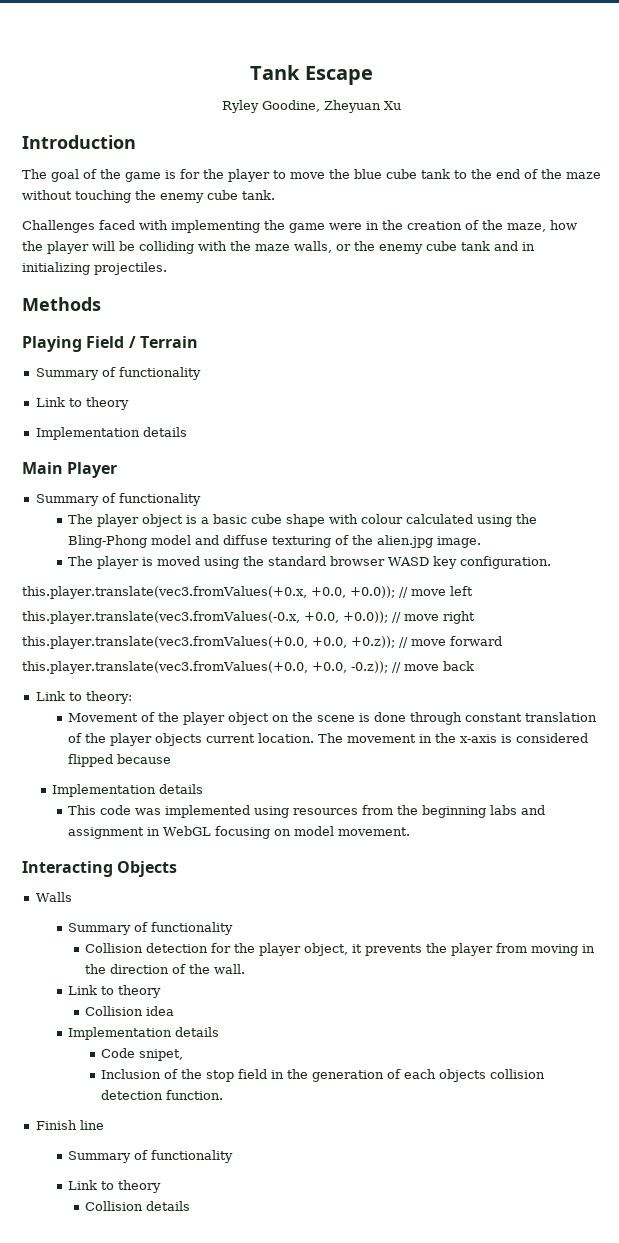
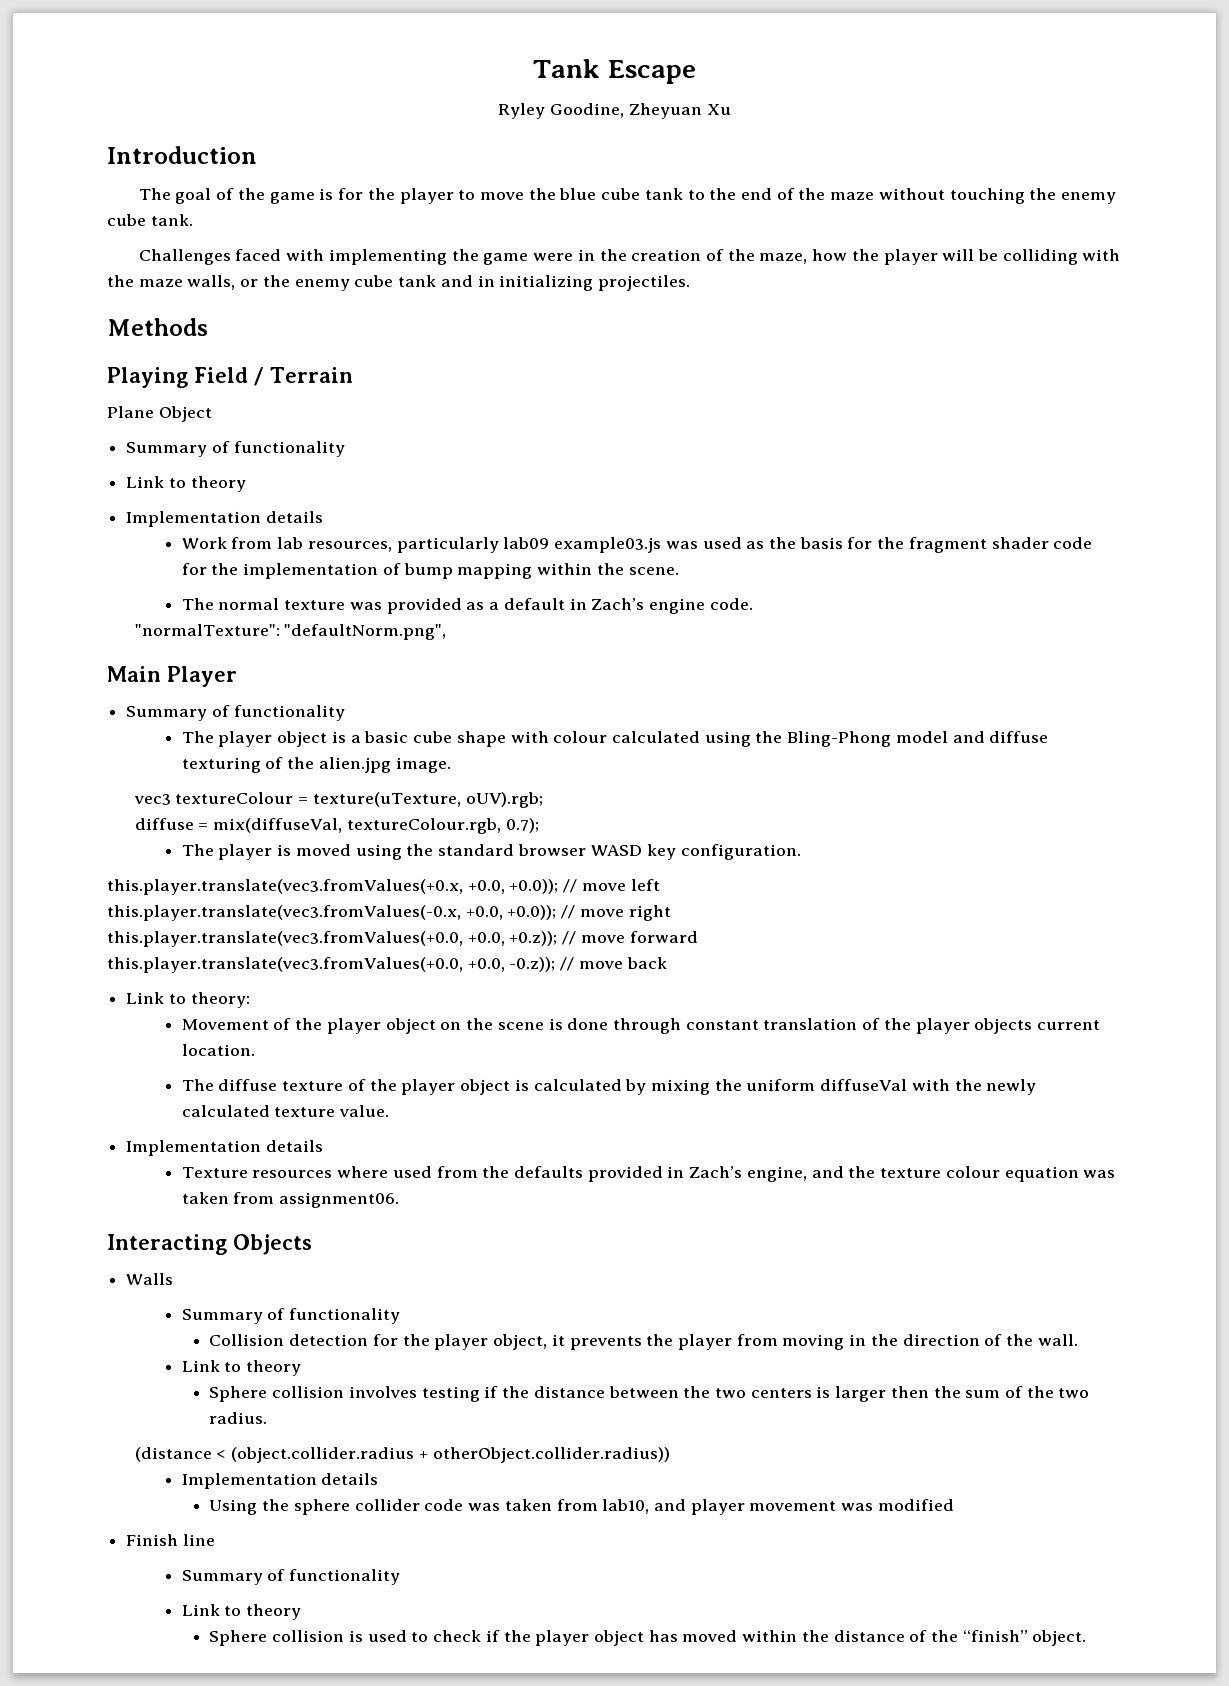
+ Plane Object
+ Work from lab resources, particularly lab09 example03.js was used as the basis for the fragment shader code for the implementation of bump mapping within the scene.
+ The normal texture was provided as a default in Zach’s engine code.
+ "normalTexture": "defaultNorm.png",
+ vec3 textureColour = texture(uTexture, oUV).rgb;
+ diffuse = mix(diffuseVal, textureColour.rgb, 0.7);
- Movement of the player object on the scene is done through constant translation of the player objects current location. The movement in the x-axis is considered flipped because
+ Movement of the player object on the scene is done through constant translation of the player objects current location.
+ The diffuse texture of the player object is calculated by mixing the uniform diffuseVal with the newly calculated texture value.
  Implementation details
- This code was implemented using resources from the beginning labs and assignment in WebGL focusing on model movement.
+ Texture resources where used from the defaults provided in Zach’s engine, and the texture colour equation was taken from assignment06.
- Collision idea
+ Sphere collision involves testing if the distance between the two centers is larger then the sum of the two radius.
+ (distance < (object.collider.radius + otherObject.collider.radius))
  Implementation details
- Code snipet,
- Inclusion of the stop field in the generation of each objects collision detection function.
+ Using the sphere collider code was taken from lab10, and player movement was modified
- Collision details
+ Sphere collision is used to check if the player object has moved within the distance of the “finish” object.

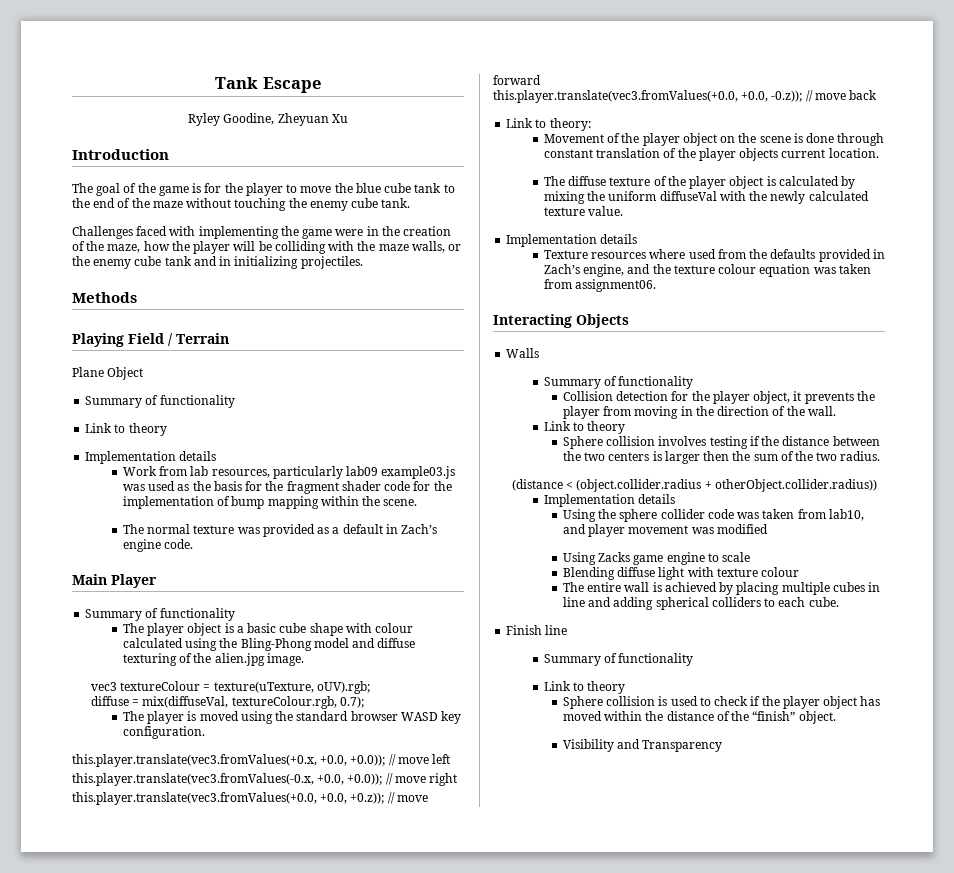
- "normalTexture": "defaultNorm.png",
+ Using Zacks game engine to scale
+ Blending diffuse light with texture colour
+ The entire wall is achieved by placing multiple cubes in line and adding spherical colliders to each cube.
+ Visibility and Transparency

